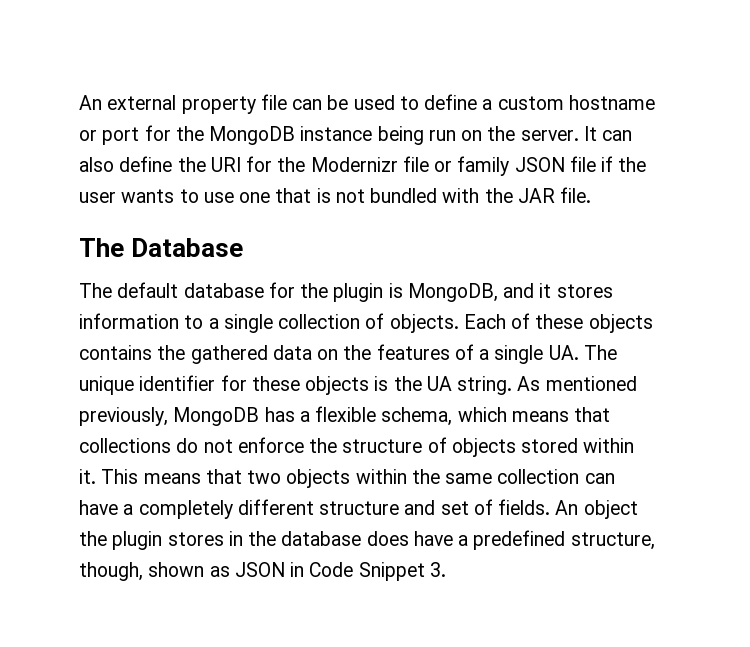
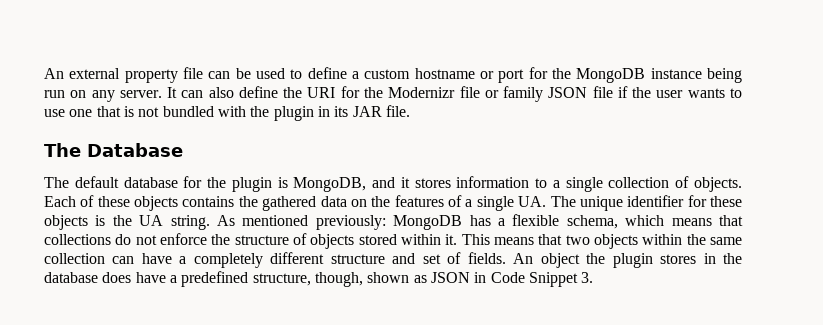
- An external property file can be used to define a custom hostname or port for the MongoDB instance being run on the server.
+ An external property file can be used to define a custom hostname or port for the MongoDB instance being run on any server.
- It can also define the URI for the Modernizr file or family JSON file if the user wants to use one that is not bundled with the JAR file.
+ It can also define the URI for the Modernizr file or family JSON file if the user wants to use one that is not bundled with the plugin in its JAR file.
- As mentioned previously, MongoDB has a flexible schema, which means that collections do not enforce the structure of objects stored within it.
+ As mentioned previously: MongoDB has a flexible schema, which means that collections do not enforce the structure of objects stored within it.

